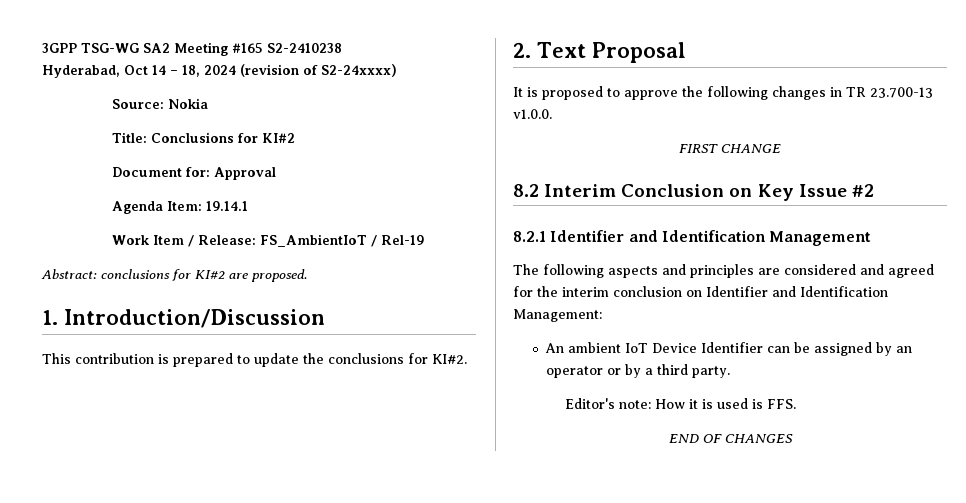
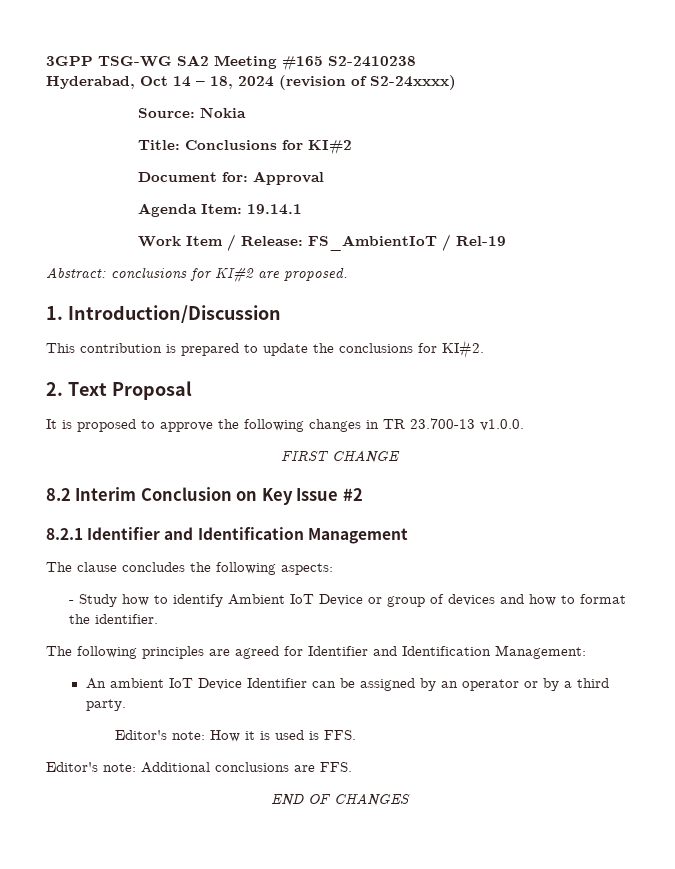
- The following aspects and principles are considered and agreed for the interim conclusion on Identifier and Identification Management:
+ The clause concludes the following aspects:
+ - Study how to identify Ambient IoT Device or group of devices and how to format the identifier.
+ The following principles are agreed for Identifier and Identification Management:
+ Editor's note: Additional conclusions are FFS.

